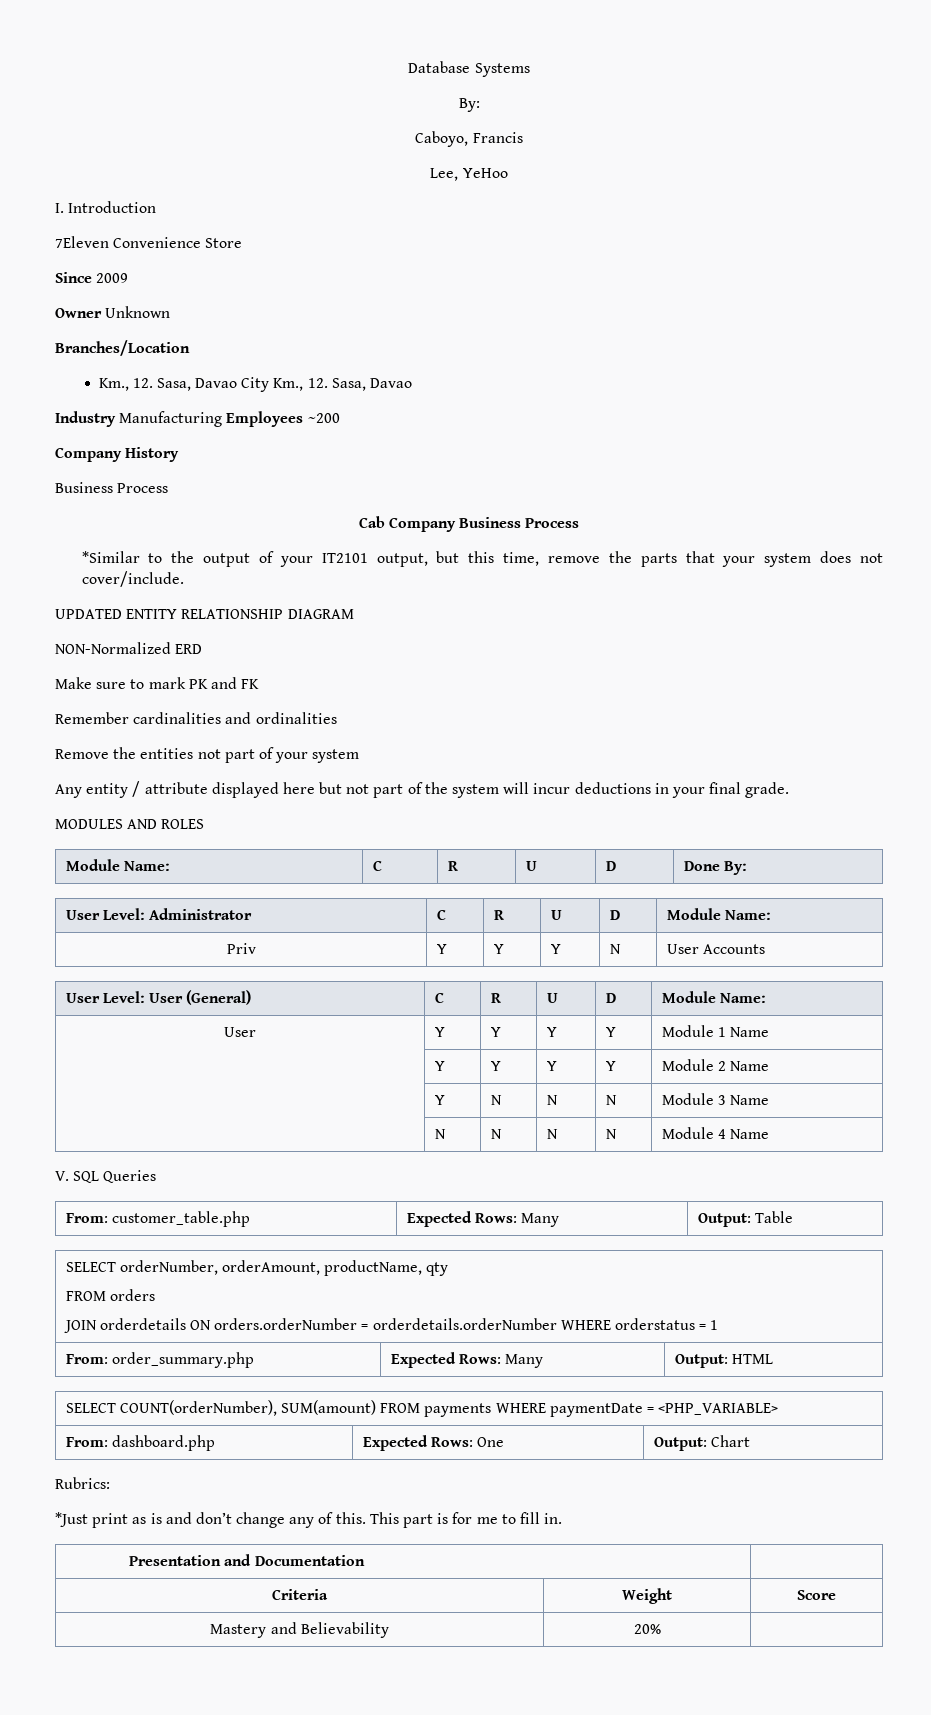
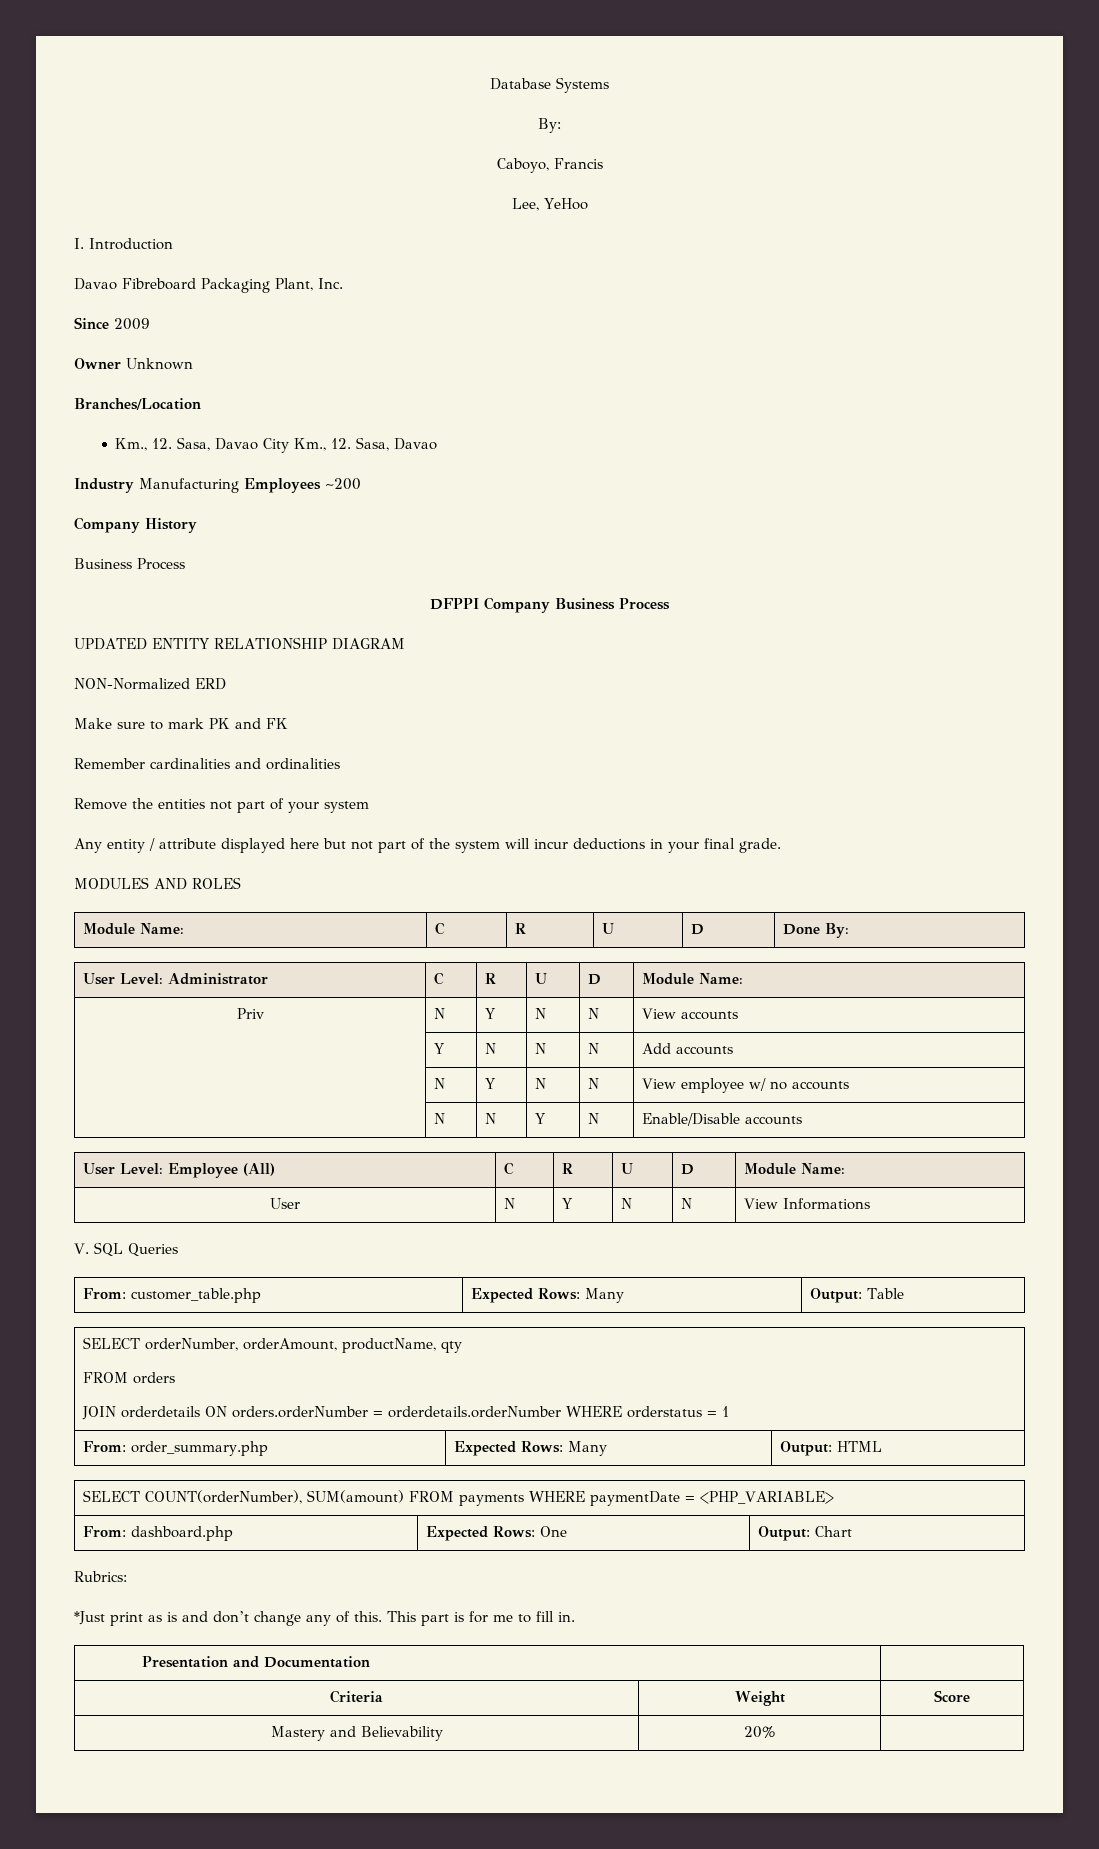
- 7Eleven Convenience Store
+ Davao Fibreboard Packaging Plant, Inc.
- Cab Company Business Process
+ DFPPI Company Business Process
- *Similar to the output of your IT2101 output, but this time, remove the parts that your system does not cover/include.
- Priv | Y | Y | Y | N | User Accounts
- User Level: User (General) | C | R | U | D | Module Name:
+ Priv | N | Y | N | N | View accounts
+ | Y | N | N | N | Add accounts
+ | N | Y | N | N | View employee w/ no accounts
+ | N | N | Y | N | Enable/Disable accounts
+ User Level: Employee (All) | C | R | U | D | Module Name:
- User | Y | Y | Y | Y | Module 1 Name
- | Y | Y | Y | Y | Module 2 Name
- | Y | N | N | N | Module 3 Name
- | N | N | N | N | Module 4 Name
+ User | N | Y | N | N | View Informations

